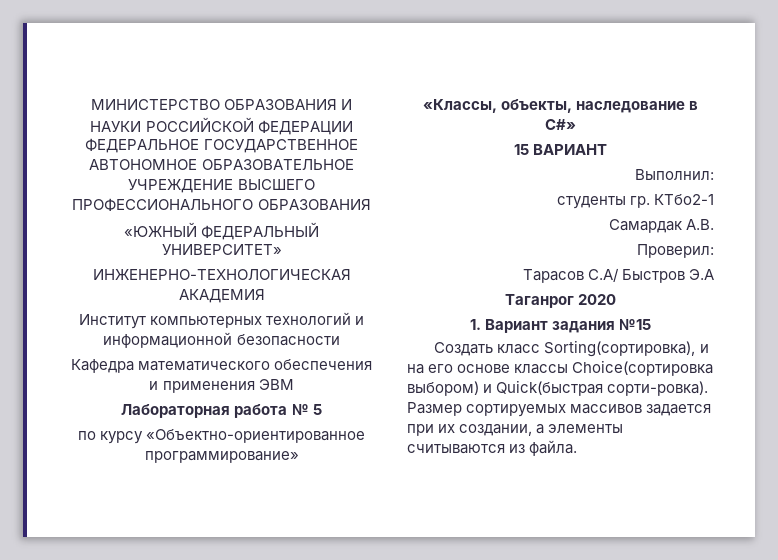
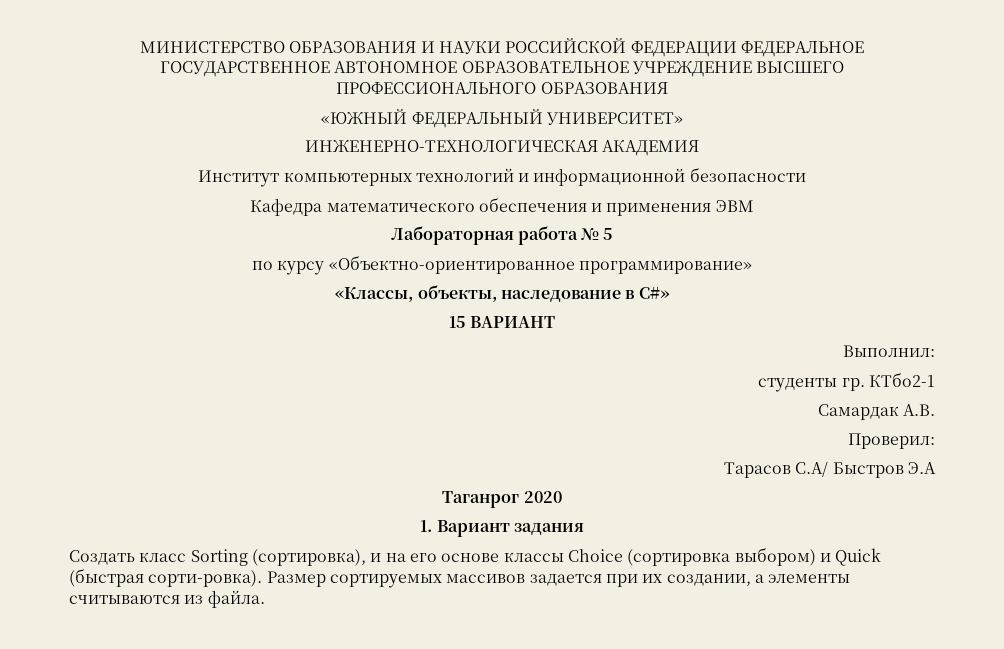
- 1. Вариант задания №15
+ 1. Вариант задания
- Создать класс Sorting(сортировка), и на его основе классы Choice(сортировка выбором) и Quick(быстрая сорти-ровка).
+ Создать класс Sorting (сортировка), и на его основе классы Choice (сортировка выбором) и Quick (быстрая сорти-ровка).

